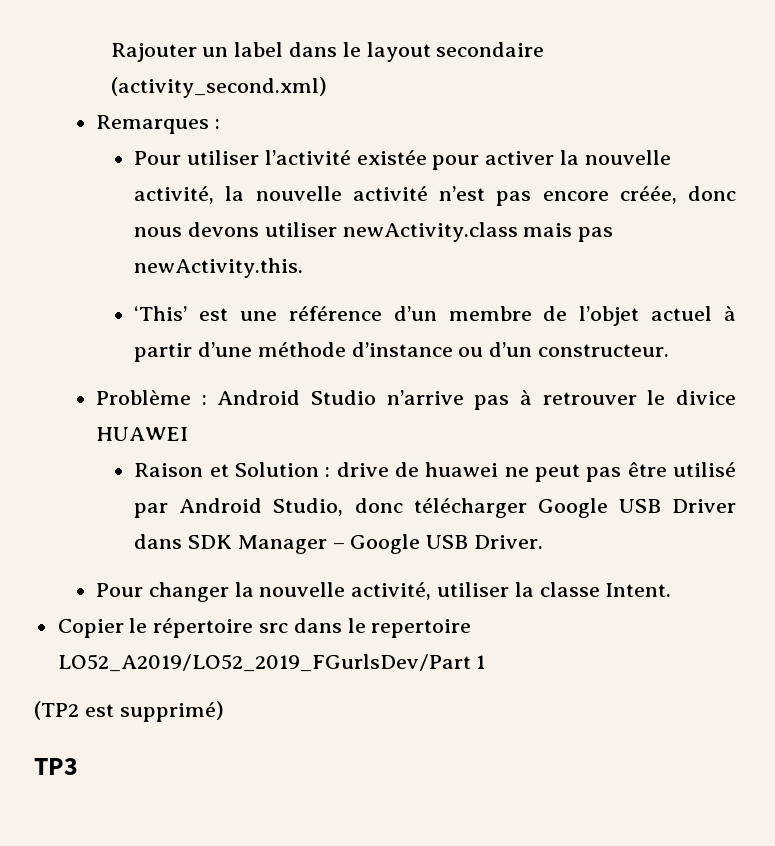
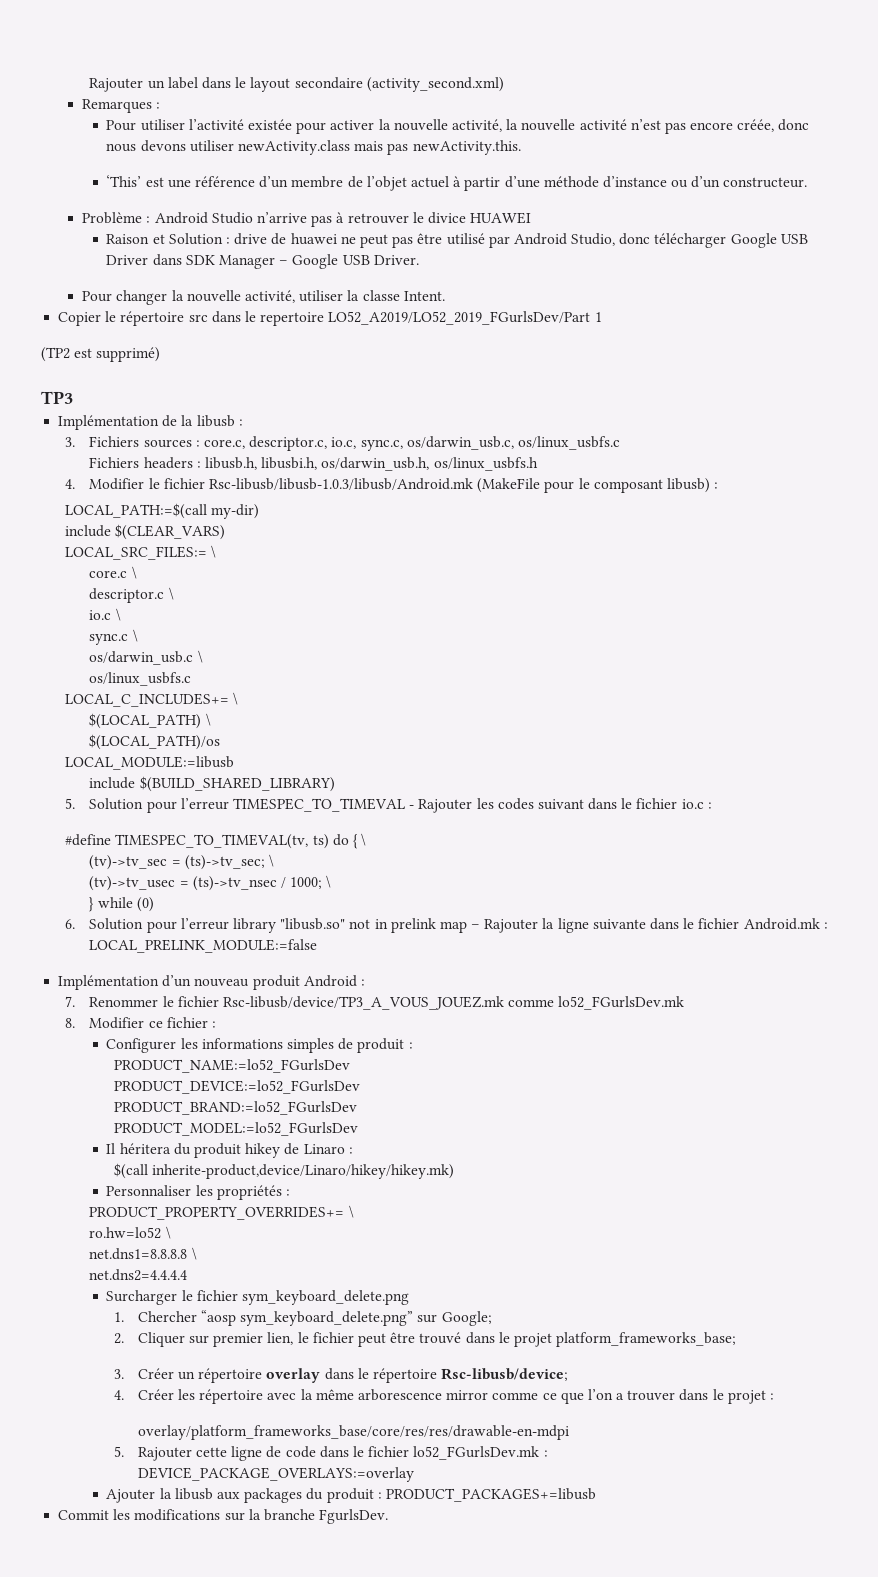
+ Implémentation de la libusb :
+ 3. Fichiers sources : core.c, descriptor.c, io.c, sync.c, os/darwin_usb.c, os/linux_usbfs.c
+ Fichiers headers : libusb.h, libusbi.h, os/darwin_usb.h, os/linux_usbfs.h
+ 4. Modifier le fichier Rsc-libusb/libusb-1.0.3/libusb/Android.mk (MakeFile pour le composant libusb) :
+ LOCAL_PATH:=$(call my-dir)
+ include $(CLEAR_VARS)
+ LOCAL_SRC_FILES:= \
+ core.c \
+ descriptor.c \
+ io.c \
+ sync.c \
+ os/darwin_usb.c \
+ os/linux_usbfs.c
+ LOCAL_C_INCLUDES+= \
+ $(LOCAL_PATH) \
+ $(LOCAL_PATH)/os
+ LOCAL_MODULE:=libusb
+ include $(BUILD_SHARED_LIBRARY)
+ 5. Solution pour l’erreur TIMESPEC_TO_TIMEVAL - Rajouter les codes suivant dans le fichier io.c :
+ #define TIMESPEC_TO_TIMEVAL(tv, ts) do { \
+ (tv)->tv_sec = (ts)->tv_sec; \
+ (tv)->tv_usec = (ts)->tv_nsec / 1000; \
+ } while (0)
+ 6. Solution pour l’erreur library "libusb.so" not in prelink map – Rajouter la ligne suivante dans le fichier Android.mk : LOCAL_PRELINK_MODULE:=false
+ Implémentation d’un nouveau produit Android :
+ 7. Renommer le fichier Rsc-libusb/device/TP3_A_VOUS_JOUEZ.mk comme lo52_FGurlsDev.mk
+ 8. Modifier ce fichier :
+ Configurer les informations simples de produit :
+ PRODUCT_NAME:=lo52_FGurlsDev
+ PRODUCT_DEVICE:=lo52_FGurlsDev
+ PRODUCT_BRAND:=lo52_FGurlsDev
+ PRODUCT_MODEL:=lo52_FGurlsDev
+ Il héritera du produit hikey de Linaro :
+ $(call inherite-product,device/Linaro/hikey/hikey.mk)
+ Personnaliser les propriétés :
+ PRODUCT_PROPERTY_OVERRIDES+= \
+ ro.hw=lo52 \
+ net.dns1=8.8.8.8 \
+ net.dns2=4.4.4.4
+ Surcharger le fichier sym_keyboard_delete.png
+ 1. Chercher “aosp sym_keyboard_delete.png” sur Google;
+ 2. Cliquer sur premier lien, le fichier peut être trouvé dans le projet platform_frameworks_base;
+ 3. Créer un répertoire overlay dans le répertoire Rsc-libusb/device;
+ 4. Créer les répertoire avec la même arborescence mirror comme ce que l’on a trouver dans le projet :
+ overlay/platform_frameworks_base/core/res/res/drawable-en-mdpi
+ 5. Rajouter cette ligne de code dans le fichier lo52_FGurlsDev.mk :
+ DEVICE_PACKAGE_OVERLAYS:=overlay
+ Ajouter la libusb aux packages du produit : PRODUCT_PACKAGES+=libusb
+ Commit les modifications sur la branche FgurlsDev.

